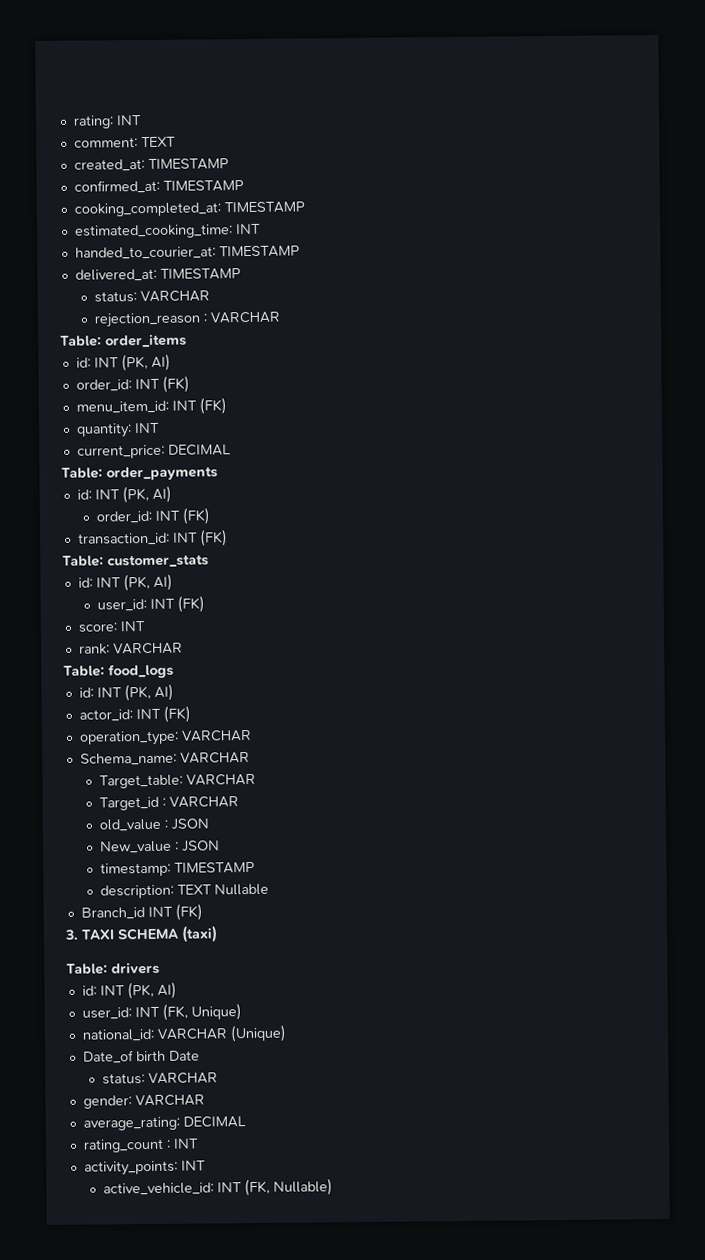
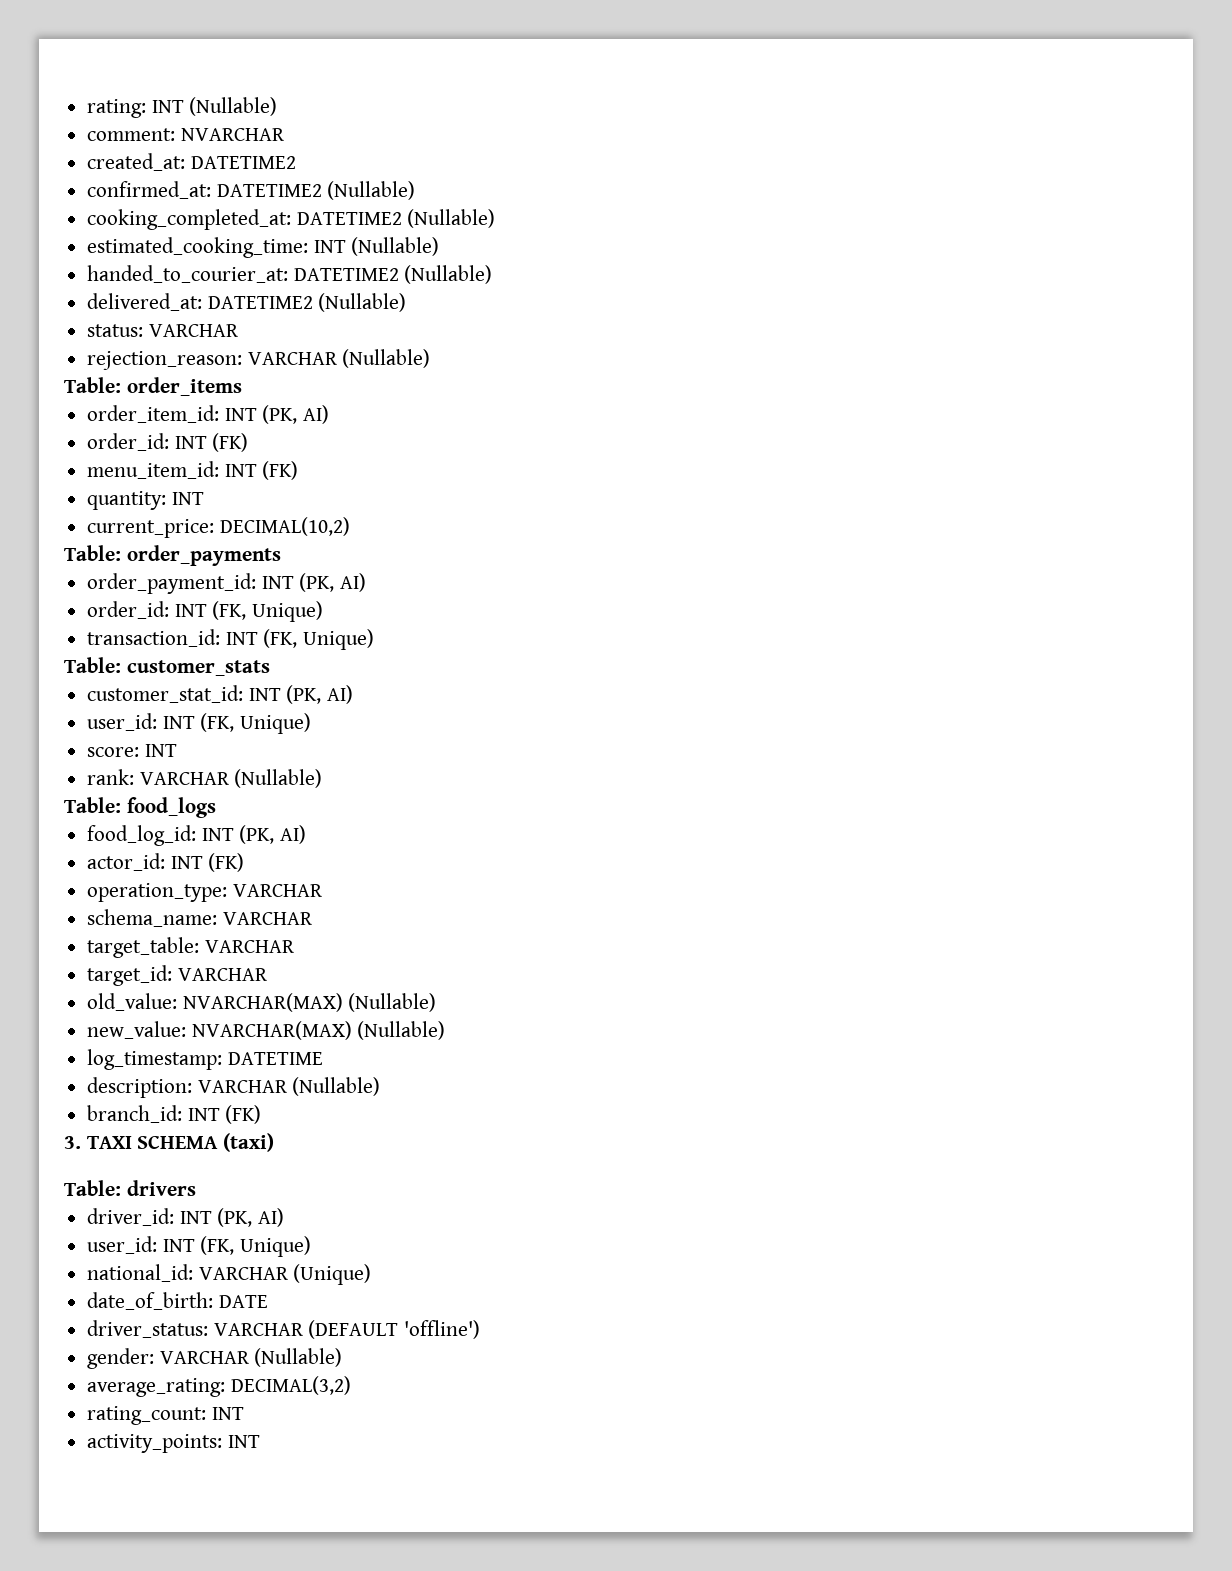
- rating: INT
+ rating: INT (Nullable)
- comment: TEXT
+ comment: NVARCHAR
- created_at: TIMESTAMP
+ created_at: DATETIME2
- confirmed_at: TIMESTAMP
+ confirmed_at: DATETIME2 (Nullable)
- cooking_completed_at: TIMESTAMP
+ cooking_completed_at: DATETIME2 (Nullable)
- estimated_cooking_time: INT
+ estimated_cooking_time: INT (Nullable)
- handed_to_courier_at: TIMESTAMP
+ handed_to_courier_at: DATETIME2 (Nullable)
- delivered_at: TIMESTAMP
+ delivered_at: DATETIME2 (Nullable)
  status: VARCHAR
- rejection_reason : VARCHAR
+ rejection_reason: VARCHAR (Nullable)
  Table: order_items
- id: INT (PK, AI)
+ order_item_id: INT (PK, AI)
- current_price: DECIMAL
+ current_price: DECIMAL(10,2)
  Table: order_payments
- id: INT (PK, AI)
- order_id: INT (FK)
+ order_payment_id: INT (PK, AI)
+ order_id: INT (FK, Unique)
- transaction_id: INT (FK)
+ transaction_id: INT (FK, Unique)
  Table: customer_stats
- id: INT (PK, AI)
- user_id: INT (FK)
+ customer_stat_id: INT (PK, AI)
+ user_id: INT (FK, Unique)
- rank: VARCHAR
+ rank: VARCHAR (Nullable)
  Table: food_logs
- id: INT (PK, AI)
+ food_log_id: INT (PK, AI)
- Schema_name: VARCHAR
- Target_table: VARCHAR
- Target_id : VARCHAR
- old_value : JSON
- New_value : JSON
- timestamp: TIMESTAMP
- description: TEXT Nullable
- Branch_id INT (FK)
+ schema_name: VARCHAR
+ target_table: VARCHAR
+ target_id: VARCHAR
+ old_value: NVARCHAR(MAX) (Nullable)
+ new_value: NVARCHAR(MAX) (Nullable)
+ log_timestamp: DATETIME
+ description: VARCHAR (Nullable)
+ branch_id: INT (FK)
  Table: drivers
- id: INT (PK, AI)
+ driver_id: INT (PK, AI)
- Date_of birth Date
- status: VARCHAR
+ date_of_birth: DATE
+ driver_status: VARCHAR (DEFAULT 'offline')
- gender: VARCHAR
+ gender: VARCHAR (Nullable)
- average_rating: DECIMAL
- rating_count : INT
+ average_rating: DECIMAL(3,2)
+ rating_count: INT
- active_vehicle_id: INT (FK, Nullable)

